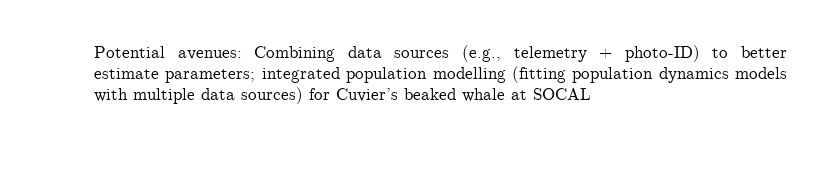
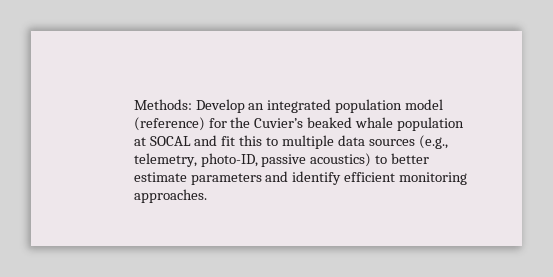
- Potential avenues: Combining data sources (e.g., telemetry + photo-ID) to better estimate parameters; integrated population modelling (fitting population dynamics models with multiple data sources) for Cuvier’s beaked whale at SOCAL
+ Methods: Develop an integrated population model (reference) for the Cuvier’s beaked whale population at SOCAL and fit this to multiple data sources (e.g., telemetry, photo-ID, passive acoustics) to better estimate parameters and identify efficient monitoring approaches.

